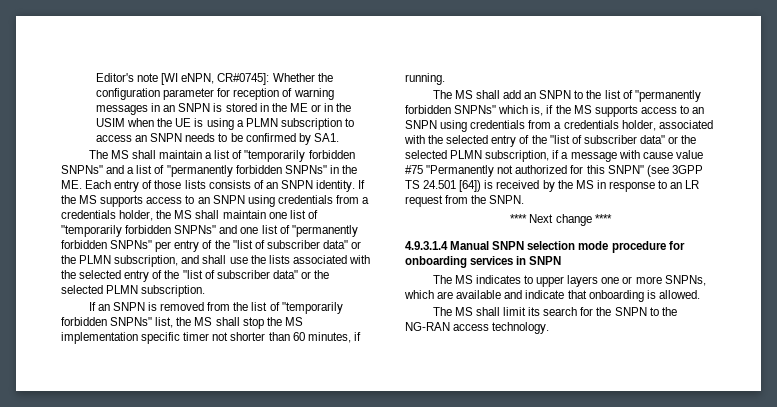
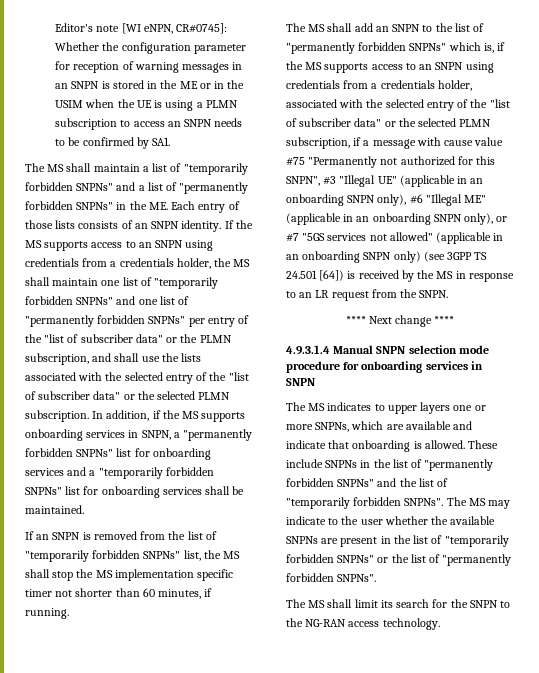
+ In addition, if the MS supports onboarding services in SNPN, a "permanently forbidden SNPNs" list for onboarding services and a "temporarily forbidden SNPNs" list for onboarding services shall be maintained.
- The MS shall add an SNPN to the list of "permanently forbidden SNPNs" which is, if the MS supports access to an SNPN using credentials from a credentials holder, associated with the selected entry of the "list of subscriber data" or the selected PLMN subscription, if a message with cause value #75 "Permanently not authorized for this SNPN" (see 3GPP TS 24.501 [64]) is received by the MS in response to an LR request from the SNPN.
+ The MS shall add an SNPN to the list of "permanently forbidden SNPNs" which is, if the MS supports access to an SNPN using credentials from a credentials holder, associated with the selected entry of the "list of subscriber data" or the selected PLMN subscription, if a message with cause value #75 "Permanently not authorized for this SNPN", #3 "Illegal UE" (applicable in an onboarding SNPN only), #6 "Illegal ME" (applicable in an onboarding SNPN only), or #7 "5GS services not allowed" (applicable in an onboarding SNPN only) (see 3GPP TS 24.501 [64]) is received by the MS in response to an LR request from the SNPN.
+ These include SNPNs in the list of "permanently forbidden SNPNs" and the list of "temporarily forbidden SNPNs". The MS may indicate to the user whether the available SNPNs are present in the list of "temporarily forbidden SNPNs" or the list of "permanently forbidden SNPNs".

